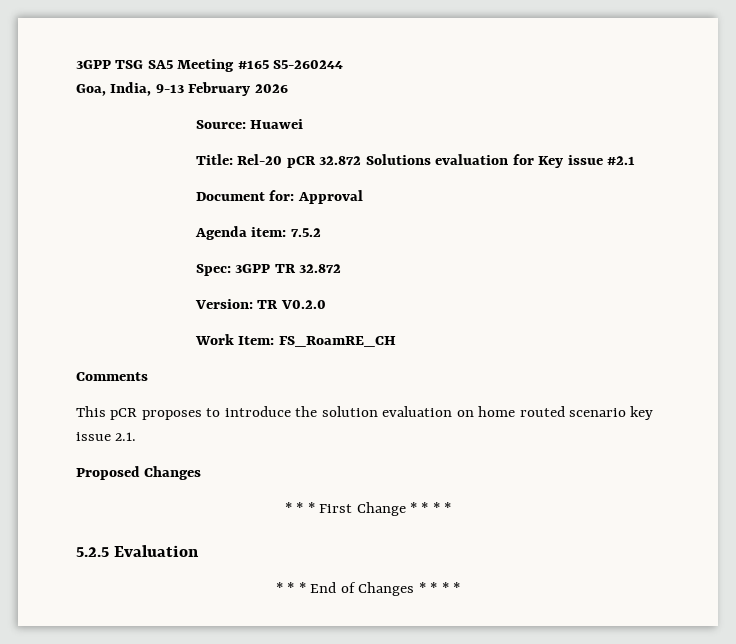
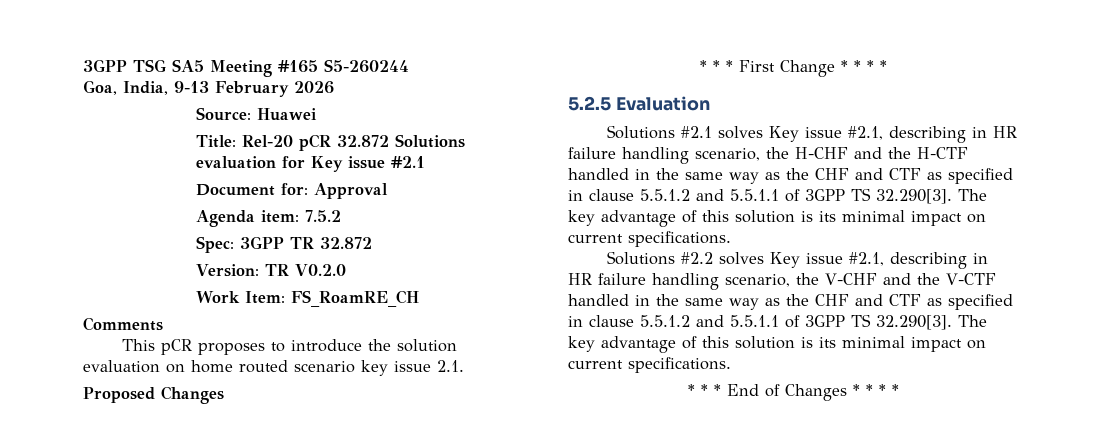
+ Solutions #2.1 solves Key issue #2.1, describing in HR failure handling scenario, the H-CHF and the H-CTF handled in the same way as the CHF and CTF as specified in clause 5.5.1.2 and 5.5.1.1 of 3GPP TS 32.290[3]. The key advantage of this solution is its minimal impact on current specifications.
+ Solutions #2.2 solves Key issue #2.1, describing in HR failure handling scenario, the V-CHF and the V-CTF handled in the same way as the CHF and CTF as specified in clause 5.5.1.2 and 5.5.1.1 of 3GPP TS 32.290[3]. The key advantage of this solution is its minimal impact on current specifications.

